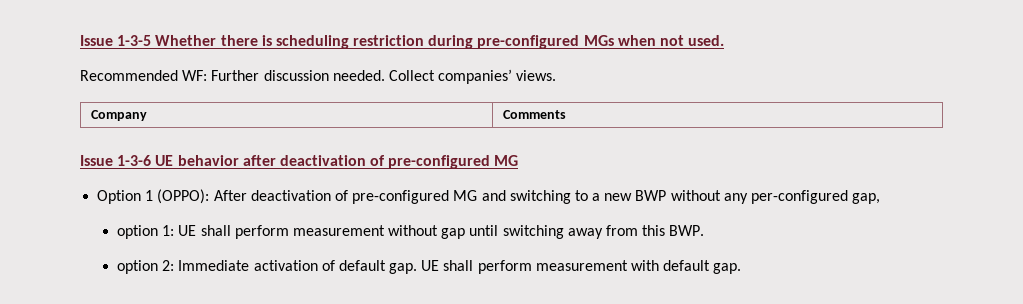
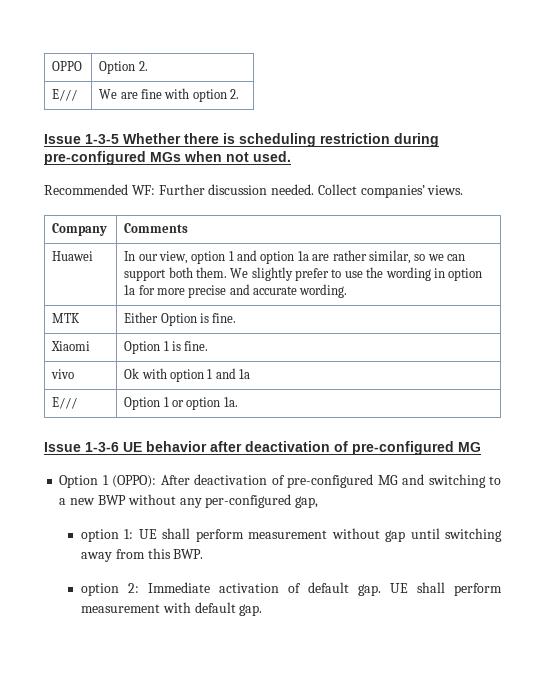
+ OPPO | Option 2.
+ E/// | We are fine with option 2.
+ Huawei | In our view, option 1 and option 1a are rather similar, so we can support both them. We slightly prefer to use the wording in option 1a for more precise and accurate wording.
+ MTK | Either Option is fine.
+ Xiaomi | Option 1 is fine.
+ vivo | Ok with option 1 and 1a
+ E/// | Option 1 or option 1a.

